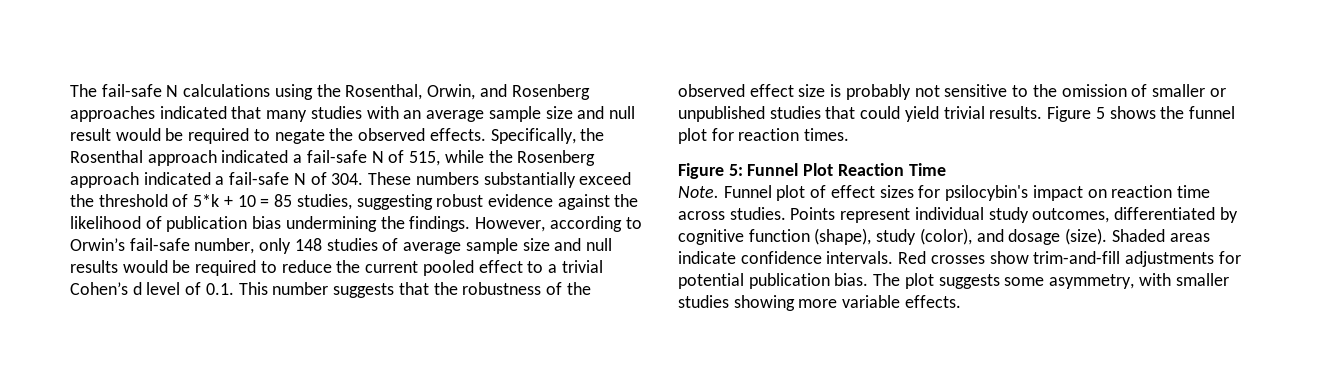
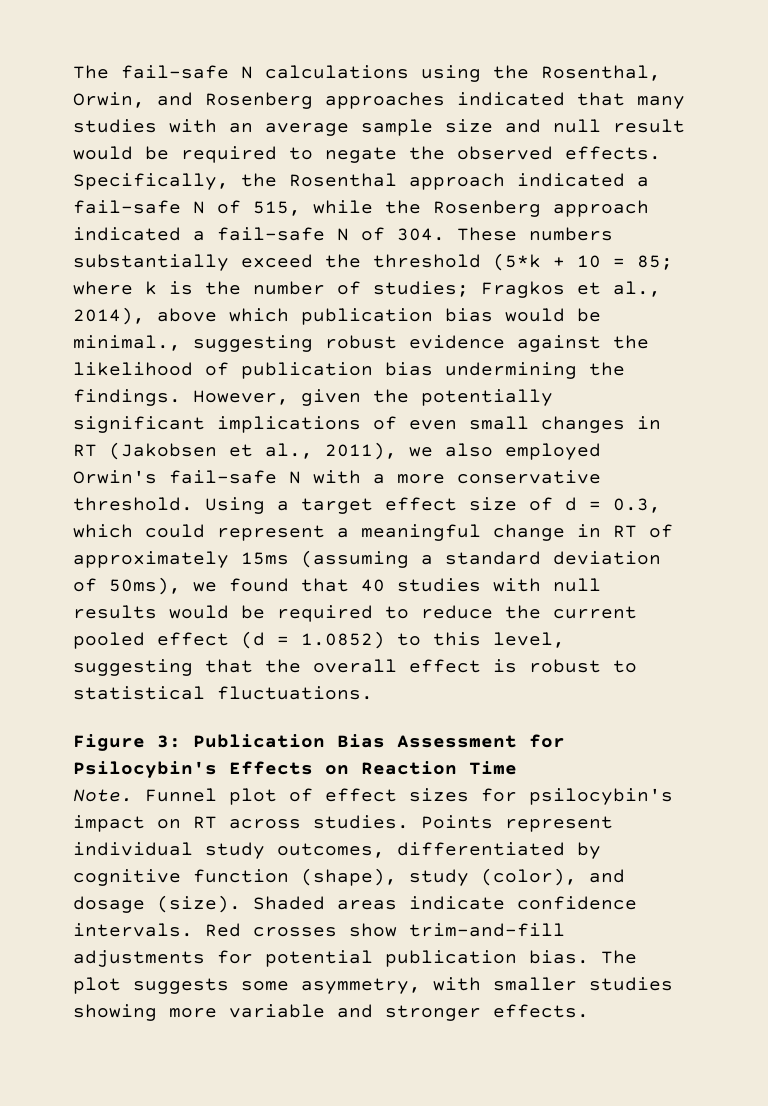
- Specifically, the Rosenthal approach indicated a fail-safe N of 515, while the Rosenberg approach indicated a fail-safe N of 304. These numbers substantially exceed the threshold of 5*k + 10 = 85 studies, suggesting robust evidence against the likelihood of publication bias undermining the findings.
+ Specifically, the Rosenthal approach indicated a fail-safe N of 515, while the Rosenberg approach indicated a fail-safe N of 304. These numbers substantially exceed the threshold (5*k + 10 = 85; where k is the number of studies; Fragkos et al., 2014), above which publication bias would be minimal., suggesting robust evidence against the likelihood of publication bias undermining the findings.
- However, according to Orwin’s fail-safe number, only 148 studies of average sample size and null results would be required to reduce the current pooled effect to a trivial Cohen’s d level of 0.1. This number suggests that the robustness of the observed effect size is probably not sensitive to the omission of smaller or unpublished studies that could yield trivial results. Figure 5 shows the funnel plot for reaction times.
- Figure 5: Funnel Plot Reaction Time
+ However, given the potentially significant implications of even small changes in RT (Jakobsen et al., 2011), we also employed Orwin's fail-safe N with a more conservative threshold. Using a target effect size of d = 0.3, which could represent a meaningful change in RT of approximately 15ms (assuming a standard deviation of 50ms), we found that 40 studies with null results would be required to reduce the current pooled effect (d = 1.0852) to this level, suggesting that the overall effect is robust to statistical fluctuations.
+ Figure 3: Publication Bias Assessment for Psilocybin's Effects on Reaction Time
- Funnel plot of effect sizes for psilocybin's impact on reaction time across studies.
+ Funnel plot of effect sizes for psilocybin's impact on RT across studies.
- The plot suggests some asymmetry, with smaller studies showing more variable effects.
+ The plot suggests some asymmetry, with smaller studies showing more variable and stronger effects.

